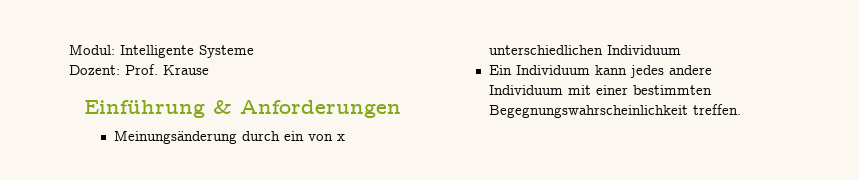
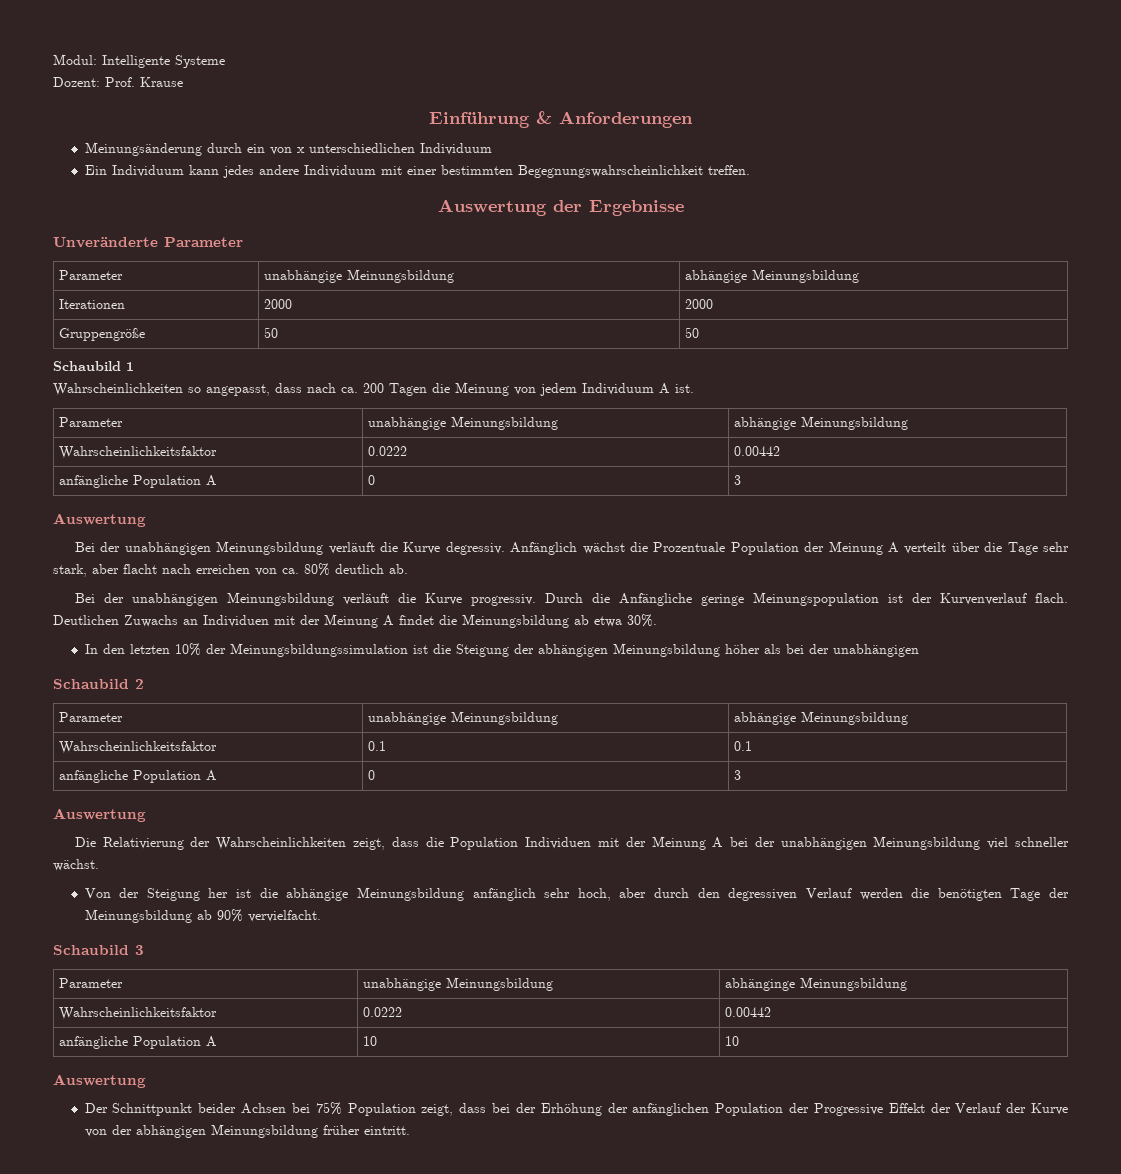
+ Auswertung der Ergebnisse
+ Unveränderte Parameter
+ Parameter | unabhängige Meinungsbildung | abhängige Meinungsbildung
+ Iterationen | 2000 | 2000
+ Gruppengröße | 50 | 50
+ Schaubild 1
+ Wahrscheinlichkeiten so angepasst, dass nach ca. 200 Tagen die Meinung von jedem Individuum A ist.
+ Parameter | unabhängige Meinungsbildung | abhängige Meinungsbildung
+ Wahrscheinlichkeitsfaktor | 0.0222 | 0.00442
+ anfängliche Population A | 0 | 3
+ Auswertung
+ Bei der unabhängigen Meinungsbildung verläuft die Kurve degressiv. Anfänglich wächst die Prozentuale Population der Meinung A verteilt über die Tage sehr stark, aber flacht nach erreichen von ca. 80% deutlich ab.
+ Bei der unabhängigen Meinungsbildung verläuft die Kurve progressiv. Durch die Anfängliche geringe Meinungspopulation ist der Kurvenverlauf flach. Deutlichen Zuwachs an Individuen mit der Meinung A findet die Meinungsbildung ab etwa 30%.
+ In den letzten 10% der Meinungsbildungssimulation ist die Steigung der abhängigen Meinungsbildung höher als bei der unabhängigen
+ Schaubild 2
+ Parameter | unabhängige Meinungsbildung | abhängige Meinungsbildung
+ Wahrscheinlichkeitsfaktor | 0.1 | 0.1
+ anfängliche Population A | 0 | 3
+ Auswertung
+ Die Relativierung der Wahrscheinlichkeiten zeigt, dass die Population Individuen mit der Meinung A bei der unabhängigen Meinungsbildung viel schneller wächst.
+ Von der Steigung her ist die abhängige Meinungsbildung anfänglich sehr hoch, aber durch den degressiven Verlauf werden die benötigten Tage der Meinungsbildung ab 90% vervielfacht.
+ Schaubild 3
+ Parameter | unabhängige Meinungsbildung | abhänginge Meinungsbildung
+ Wahrscheinlichkeitsfaktor | 0.0222 | 0.00442
+ anfängliche Population A | 10 | 10
+ Auswertung
+ Der Schnittpunkt beider Achsen bei 75% Population zeigt, dass bei der Erhöhung der anfänglichen Population der Progressive Effekt der Verlauf der Kurve von der abhängigen Meinungsbildung früher eintritt.

